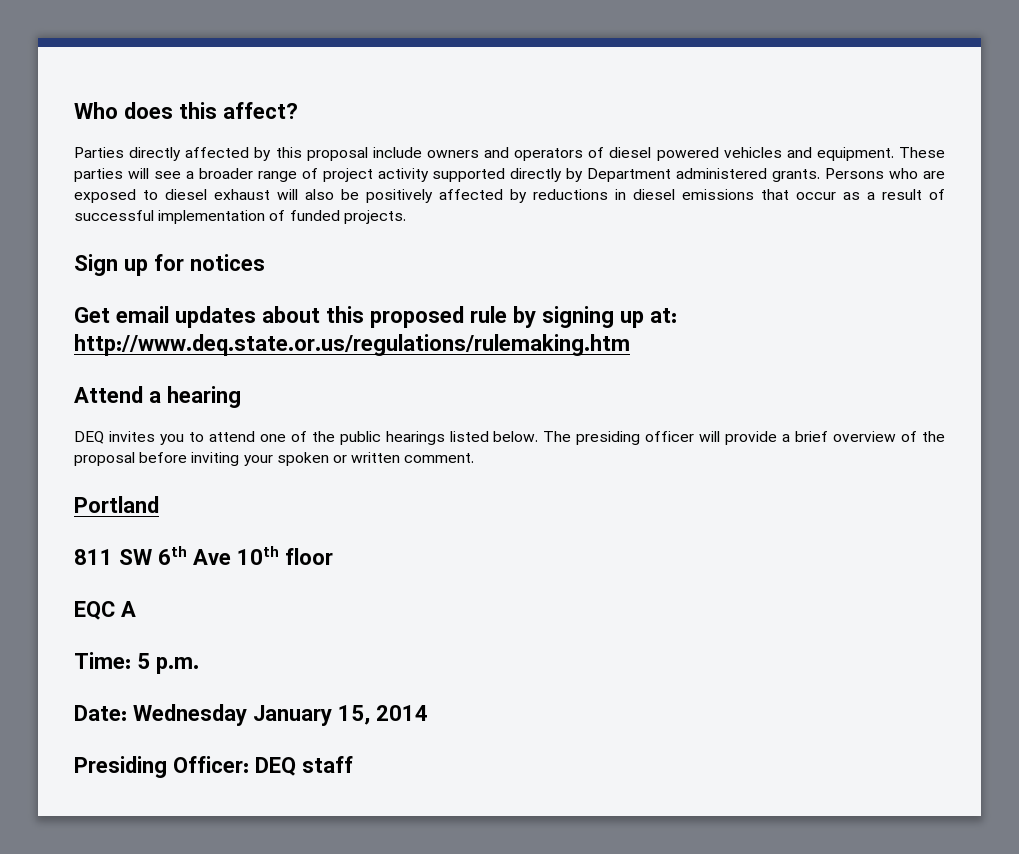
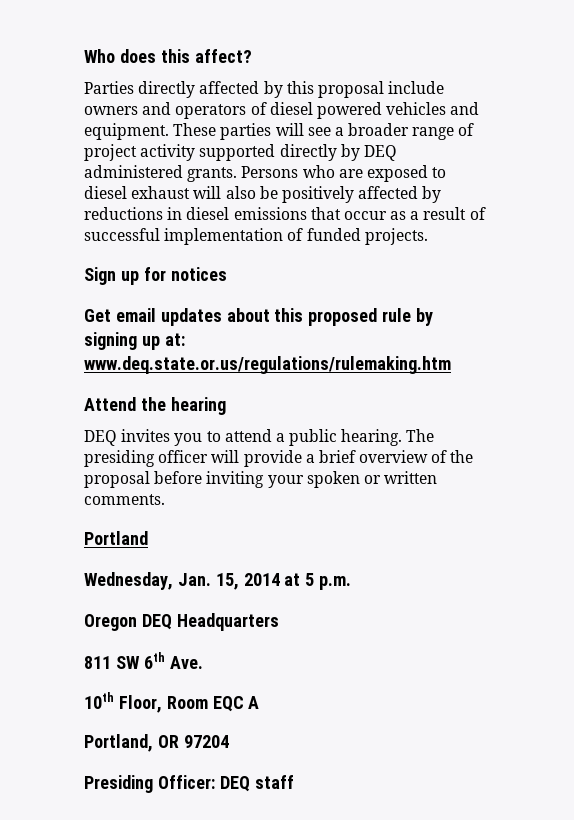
- These parties will see a broader range of project activity supported directly by Department administered grants.
+ These parties will see a broader range of project activity supported directly by DEQ administered grants.
- Get email updates about this proposed rule by signing up at: http://www.deq.state.or.us/regulations/rulemaking.htm
+ Get email updates about this proposed rule by signing up at: www.deq.state.or.us/regulations/rulemaking.htm
- Attend a hearing
+ Attend the hearing
- DEQ invites you to attend one of the public hearings listed below.
+ DEQ invites you to attend a public hearing.
- The presiding officer will provide a brief overview of the proposal before inviting your spoken or written comment.
+ The presiding officer will provide a brief overview of the proposal before inviting your spoken or written comments.
- 811 SW 6th Ave 10th floor
- EQC A
- Time: 5 p.m.
- Date: Wednesday January 15, 2014
+ Wednesday, Jan. 15, 2014 at 5 p.m.
+ Oregon DEQ Headquarters
+ 811 SW 6th Ave.
+ 10th Floor, Room EQC A
+ Portland, OR 97204

